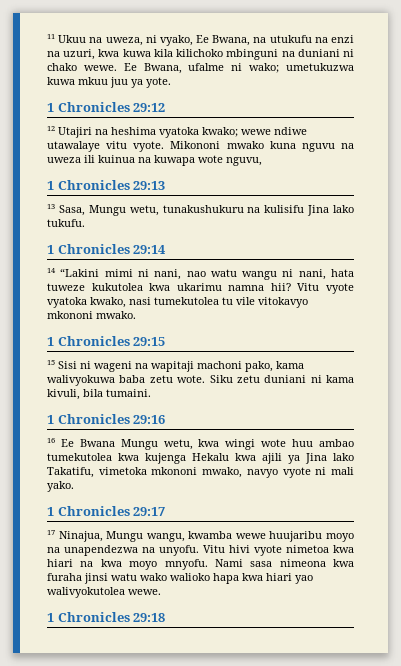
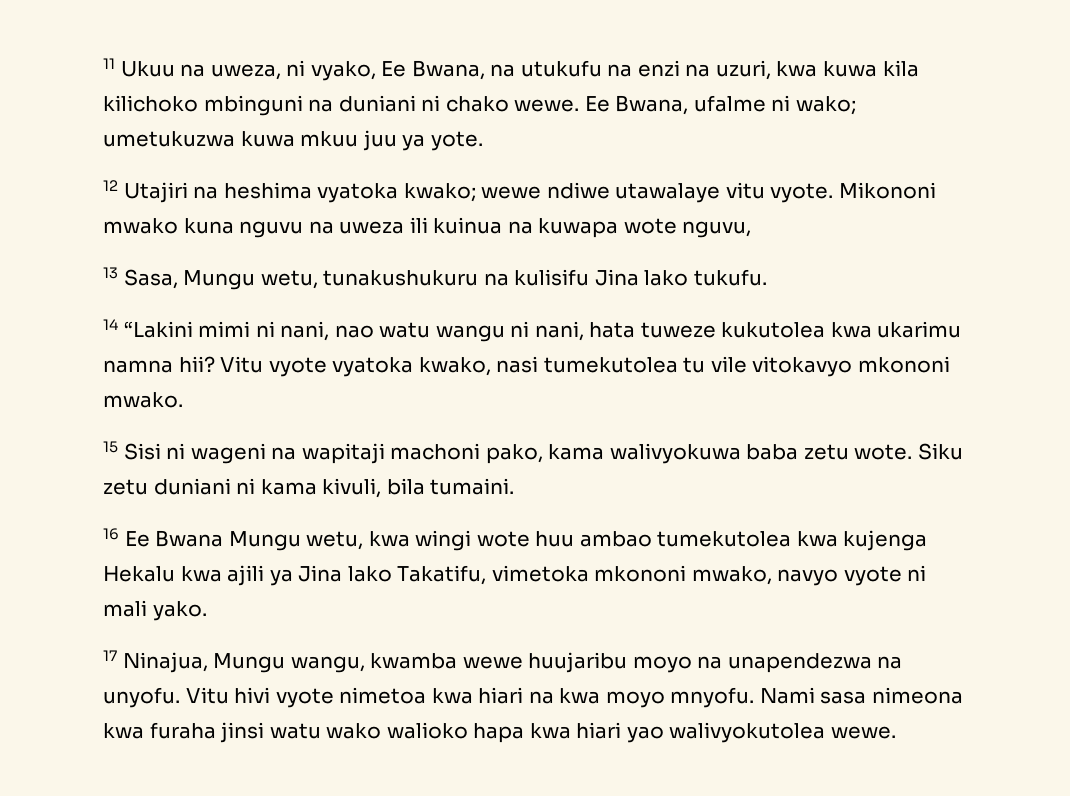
- 1 Chronicles 29:12
- 1 Chronicles 29:13
- 1 Chronicles 29:14
- 1 Chronicles 29:15
- 1 Chronicles 29:16
- 1 Chronicles 29:17
- 1 Chronicles 29:18

